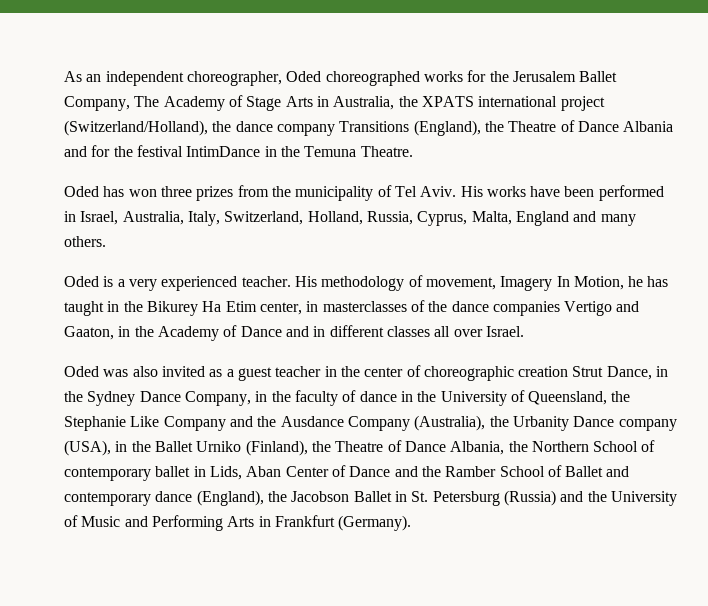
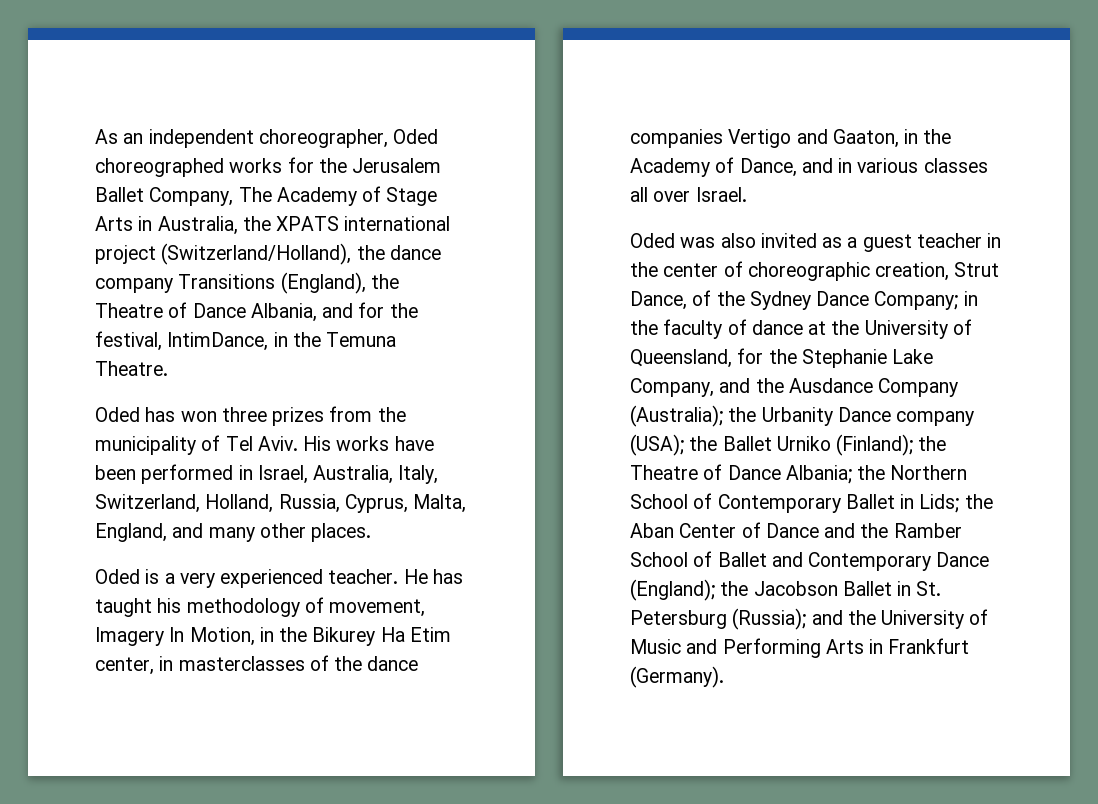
- As an independent choreographer, Oded choreographed works for the Jerusalem Ballet Company, The Academy of Stage Arts in Australia, the XPATS international project (Switzerland/Holland), the dance company Transitions (England), the Theatre of Dance Albania and for the festival IntimDance in the Temuna Theatre.
+ As an independent choreographer, Oded choreographed works for the Jerusalem Ballet Company, The Academy of Stage Arts in Australia, the XPATS international project (Switzerland/Holland), the dance company Transitions (England), the Theatre of Dance Albania, and for the festival, IntimDance, in the Temuna Theatre.
- His works have been performed in Israel, Australia, Italy, Switzerland, Holland, Russia, Cyprus, Malta, England and many others.
+ His works have been performed in Israel, Australia, Italy, Switzerland, Holland, Russia, Cyprus, Malta, England, and many other places.
- His methodology of movement, Imagery In Motion, he has taught in the Bikurey Ha Etim center, in masterclasses of the dance companies Vertigo and Gaaton, in the Academy of Dance and in different classes all over Israel.
+ He has taught his methodology of movement, Imagery In Motion, in the Bikurey Ha Etim center, in masterclasses of the dance companies Vertigo and Gaaton, in the Academy of Dance, and in various classes all over Israel.
- Oded was also invited as a guest teacher in the center of choreographic creation Strut Dance, in the Sydney Dance Company, in the faculty of dance in the University of Queensland, the Stephanie Like Company and the Ausdance Company (Australia), the Urbanity Dance company (USA), in the Ballet Urniko (Finland), the Theatre of Dance Albania, the Northern School of contemporary ballet in Lids, Aban Center of Dance and the Ramber School of Ballet and contemporary dance (England), the Jacobson Ballet in St. Petersburg (Russia) and the University of Music and Performing Arts in Frankfurt (Germany).
+ Oded was also invited as a guest teacher in the center of choreographic creation, Strut Dance, of the Sydney Dance Company; in the faculty of dance at the University of Queensland, for the Stephanie Lake Company, and the Ausdance Company (Australia); the Urbanity Dance company (USA); the Ballet Urniko (Finland); the Theatre of Dance Albania; the Northern School of Contemporary Ballet in Lids; the Aban Center of Dance and the Ramber School of Ballet and Contemporary Dance (England); the Jacobson Ballet in St. Petersburg (Russia); and the University of Music and Performing Arts in Frankfurt (Germany).

